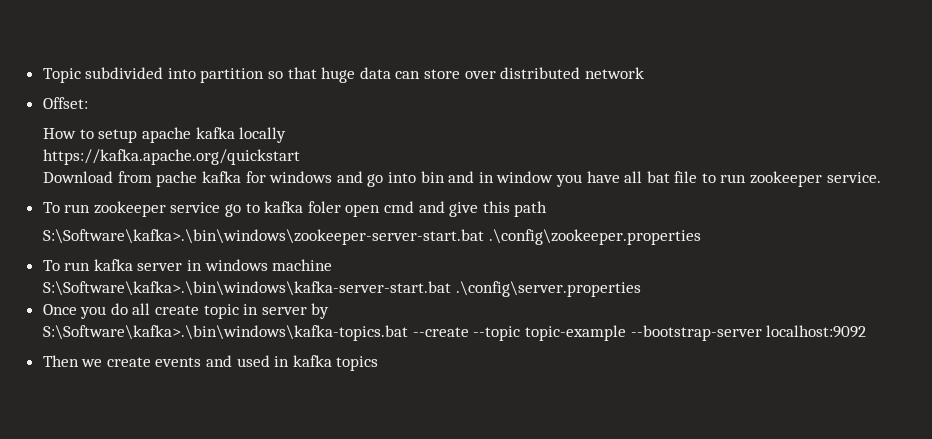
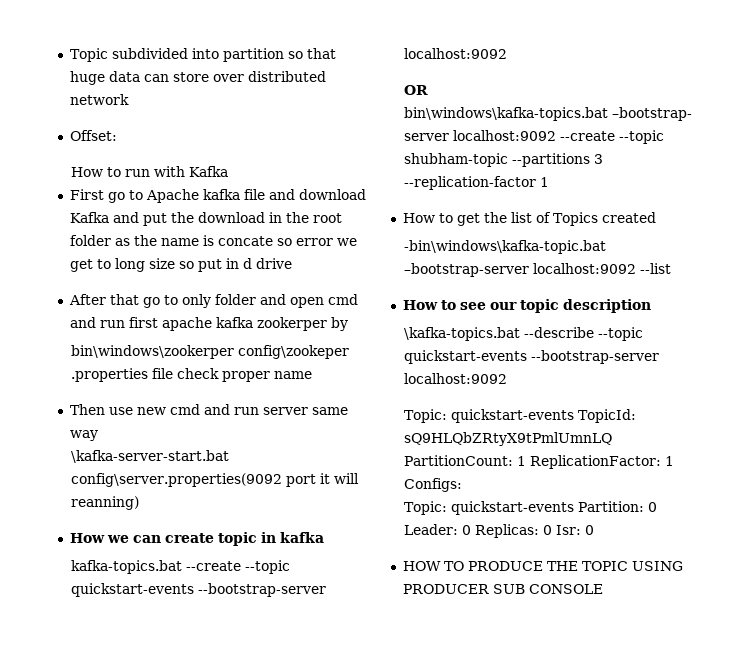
- How to setup apache kafka locally
- https://kafka.apache.org/quickstart
- Download from pache kafka for windows and go into bin and in window you have all bat file to run zookeeper service.
- To run zookeeper service go to kafka foler open cmd and give this path
- S:\Software\kafka>.\bin\windows\zookeeper-server-start.bat .\config\zookeeper.properties
- To run kafka server in windows machine
- S:\Software\kafka>.\bin\windows\kafka-server-start.bat .\config\server.properties
- Once you do all create topic in server by
- S:\Software\kafka>.\bin\windows\kafka-topics.bat --create --topic topic-example --bootstrap-server localhost:9092
- Then we create events and used in kafka topics
+ How to run with Kafka
+ First go to Apache kafka file and download Kafka and put the download in the root folder as the name is concate so error we get to long size so put in d drive
+ After that go to only folder and open cmd and run first apache kafka zookerper by
+ bin\windows\zookerper config\zookeper .properties file check proper name
+ Then use new cmd and run server same way
+ \kafka-server-start.bat config\server.properties(9092 port it will reanning)
+ How we can create topic in kafka
+ kafka-topics.bat --create --topic quickstart-events --bootstrap-server localhost:9092
+ OR
+ bin\windows\kafka-topics.bat –bootstrap- server localhost:9092 --create --topic shubham-topic --partitions 3 --replication-factor 1
+ How to get the list of Topics created
+ -bin\windows\kafka-topic.bat –bootstrap-server localhost:9092 --list
+ How to see our topic description
+ \kafka-topics.bat --describe --topic quickstart-events --bootstrap-server localhost:9092
+ Topic: quickstart-events TopicId: sQ9HLQbZRtyX9tPmlUmnLQ PartitionCount: 1 ReplicationFactor: 1 Configs:
+ Topic: quickstart-events Partition: 0 Leader: 0 Replicas: 0 Isr: 0
+ HOW TO PRODUCE THE TOPIC USING PRODUCER SUB CONSOLE

